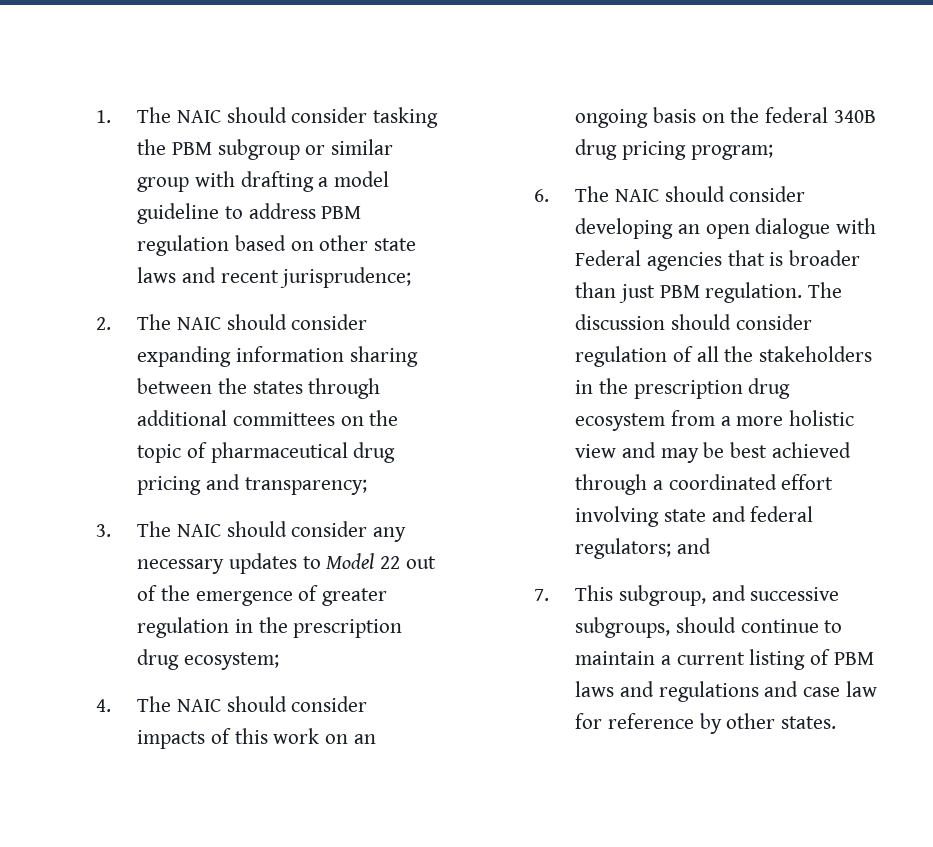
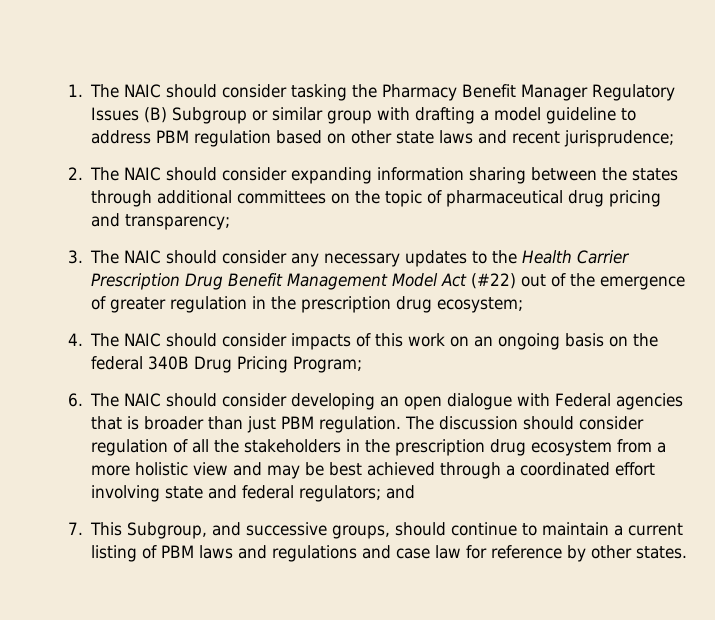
- 1. The NAIC should consider tasking the PBM subgroup or similar group with drafting a model guideline to address PBM regulation based on other state laws and recent jurisprudence;
+ 1. The NAIC should consider tasking the Pharmacy Benefit Manager Regulatory Issues (B) Subgroup or similar group with drafting a model guideline to address PBM regulation based on other state laws and recent jurisprudence;
- 3. The NAIC should consider any necessary updates to Model 22 out of the emergence of greater regulation in the prescription drug ecosystem;
+ 3. The NAIC should consider any necessary updates to the Health Carrier Prescription Drug Benefit Management Model Act (#22) out of the emergence of greater regulation in the prescription drug ecosystem;
- 4. The NAIC should consider impacts of this work on an ongoing basis on the federal 340B drug pricing program;
+ 4. The NAIC should consider impacts of this work on an ongoing basis on the federal 340B Drug Pricing Program;
- 7. This subgroup, and successive subgroups, should continue to maintain a current listing of PBM laws and regulations and case law for reference by other states.
+ 7. This Subgroup, and successive groups, should continue to maintain a current listing of PBM laws and regulations and case law for reference by other states.

